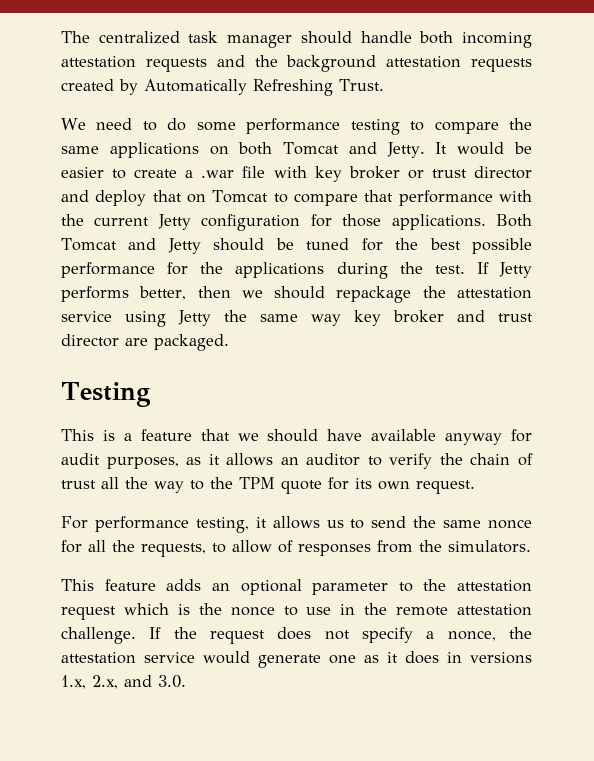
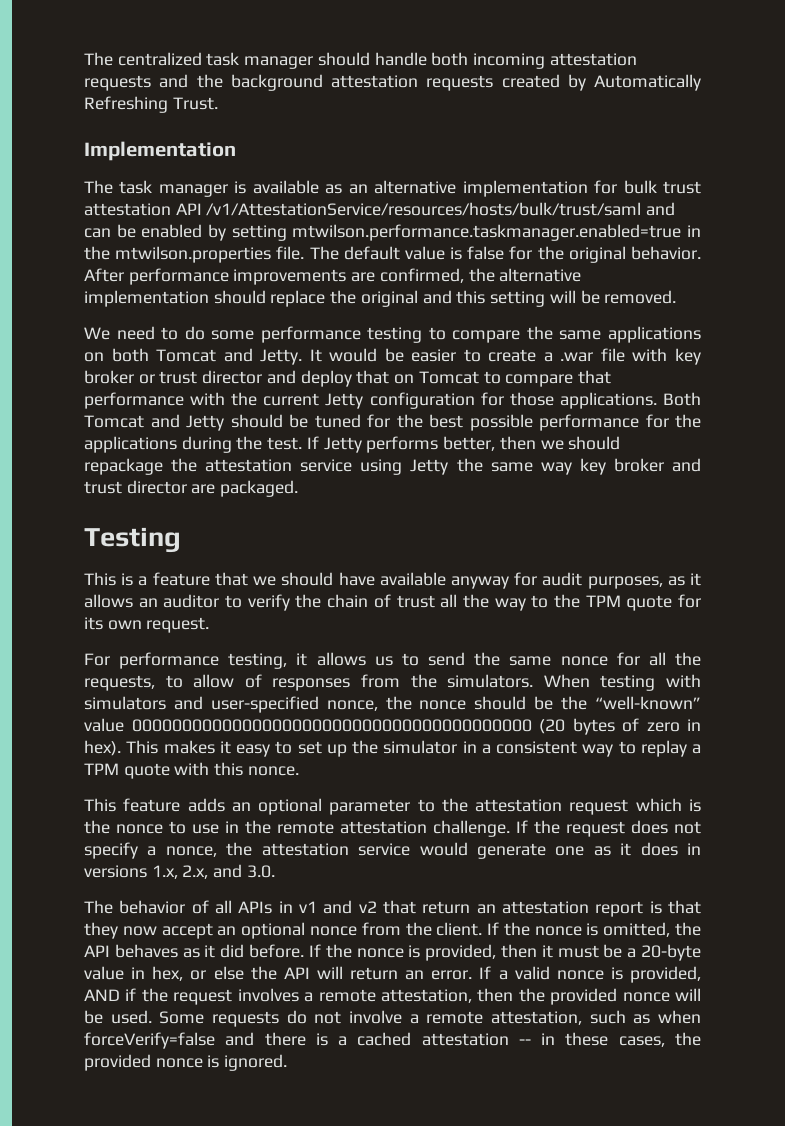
+ Implementation
+ The task manager is available as an alternative implementation for bulk trust attestation API /v1/AttestationService/resources/hosts/bulk/trust/saml and can be enabled by setting mtwilson.performance.taskmanager.enabled=true in the mtwilson.properties file. The default value is false for the original behavior. After performance improvements are confirmed, the alternative implementation should replace the original and this setting will be removed.
+ When testing with simulators and user-specified nonce, the nonce should be the “well-known” value 0000000000000000000000000000000000000000 (20 bytes of zero in hex). This makes it easy to set up the simulator in a consistent way to replay a TPM quote with this nonce.
+ The behavior of all APIs in v1 and v2 that return an attestation report is that they now accept an optional nonce from the client. If the nonce is omitted, the API behaves as it did before. If the nonce is provided, then it must be a 20-byte value in hex, or else the API will return an error. If a valid nonce is provided, AND if the request involves a remote attestation, then the provided nonce will be used. Some requests do not involve a remote attestation, such as when forceVerify=false and there is a cached attestation -- in these cases, the provided nonce is ignored.

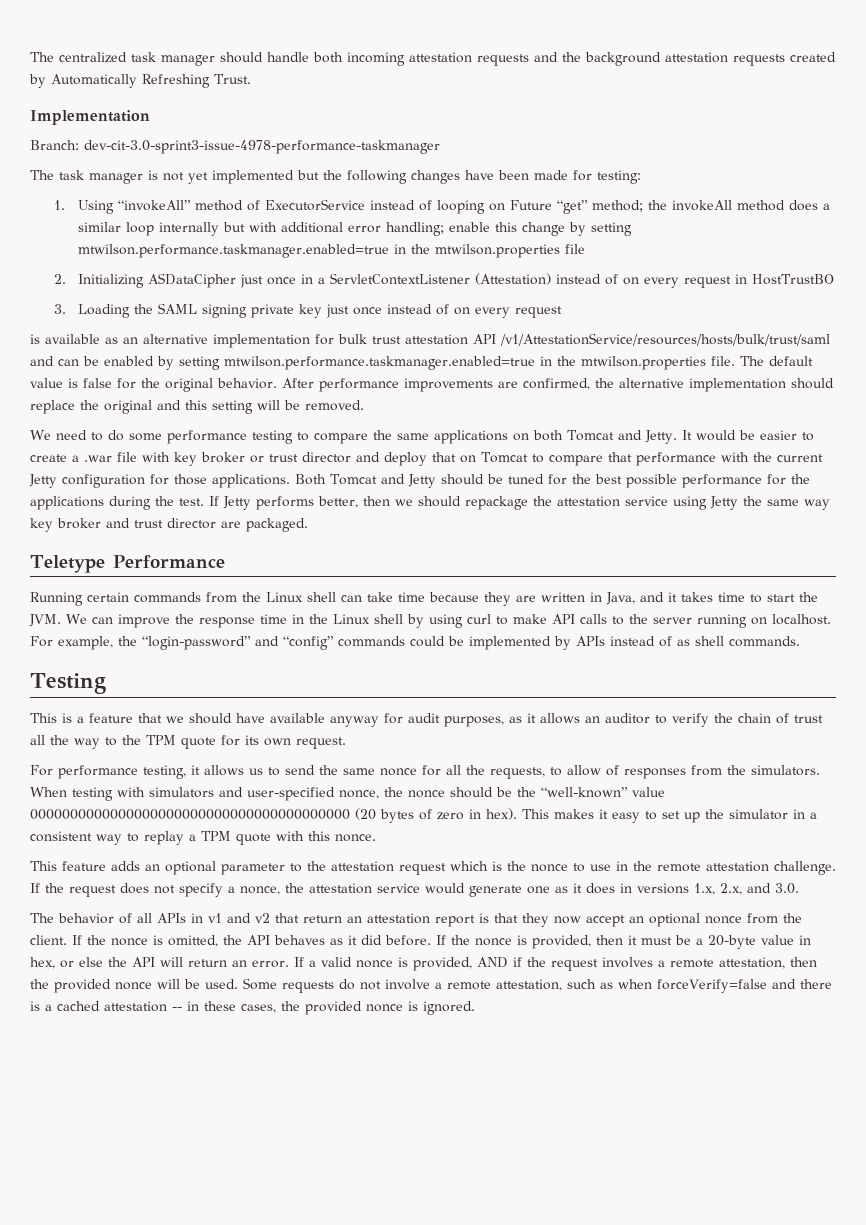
+ Branch: dev-cit-3.0-sprint3-issue-4978-performance-taskmanager
- The task manager is available as an alternative implementation for bulk trust attestation API /v1/AttestationService/resources/hosts/bulk/trust/saml and can be enabled by setting mtwilson.performance.taskmanager.enabled=true in the mtwilson.properties file.
+ The task manager is not yet implemented but the following changes have been made for testing:
+ 1. Using “invokeAll” method of ExecutorService instead of looping on Future “get” method; the invokeAll method does a similar loop internally but with additional error handling; enable this change by setting mtwilson.performance.taskmanager.enabled=true in the mtwilson.properties file
+ 2. Initializing ASDataCipher just once in a ServletContextListener (Attestation) instead of on every request in HostTrustBO
+ 3. Loading the SAML signing private key just once instead of on every request
+ is available as an alternative implementation for bulk trust attestation API /v1/AttestationService/resources/hosts/bulk/trust/saml and can be enabled by setting mtwilson.performance.taskmanager.enabled=true in the mtwilson.properties file.
+ Teletype Performance
+ Running certain commands from the Linux shell can take time because they are written in Java, and it takes time to start the JVM. We can improve the response time in the Linux shell by using curl to make API calls to the server running on localhost. For example, the “login-password” and “config” commands could be implemented by APIs instead of as shell commands.

